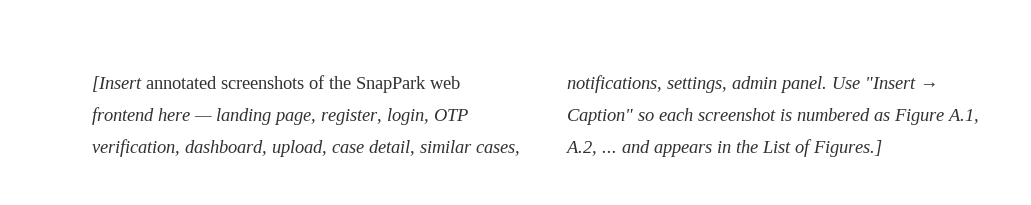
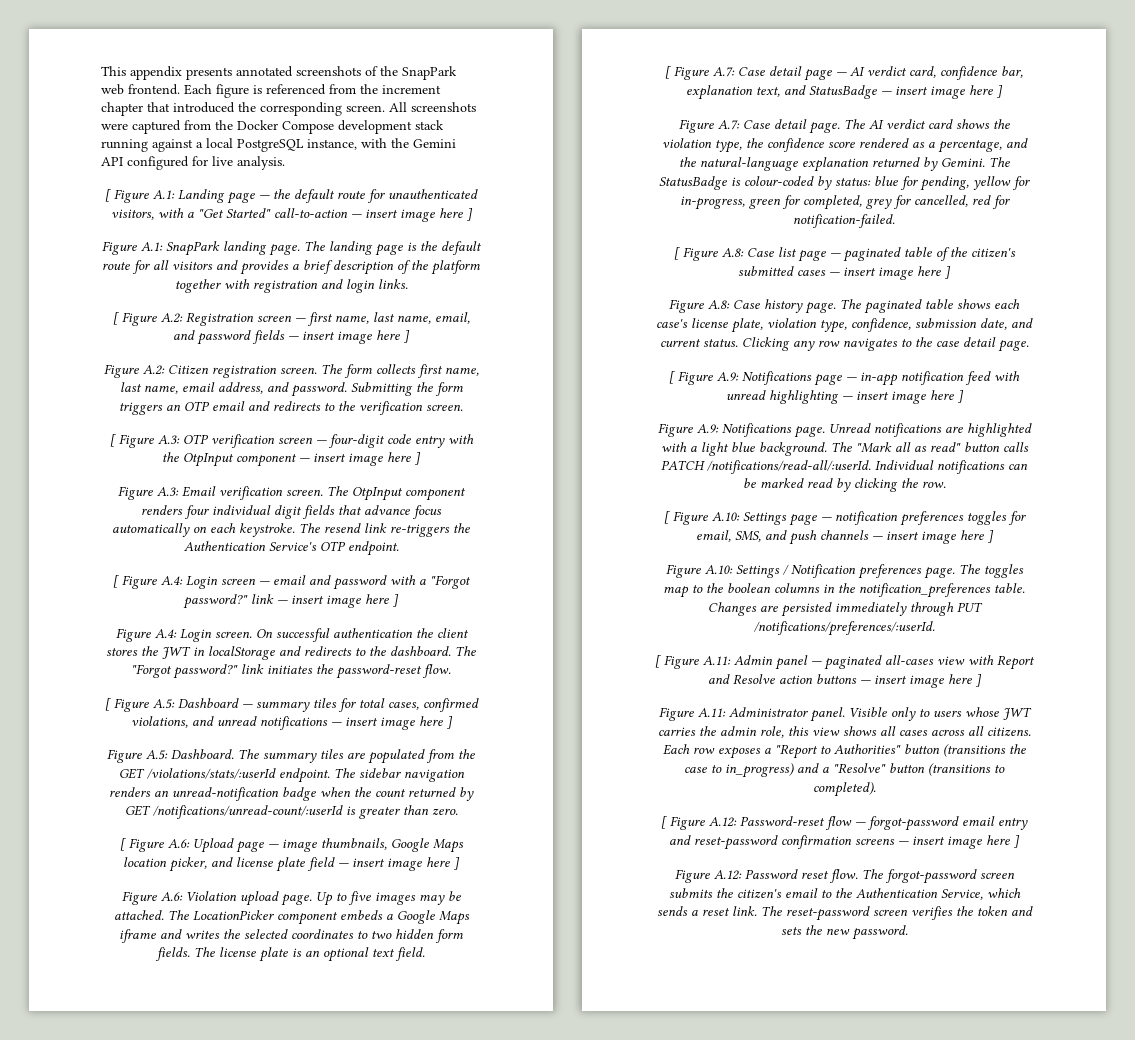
- [Insert annotated screenshots of the SnapPark web frontend here — landing page, register, login, OTP verification, dashboard, upload, case detail, similar cases, notifications, settings, admin panel. Use "Insert → Caption" so each screenshot is numbered as Figure A.1, A.2, ... and appears in the List of Figures.]
+ This appendix presents annotated screenshots of the SnapPark web frontend. Each figure is referenced from the increment chapter that introduced the corresponding screen. All screenshots were captured from the Docker Compose development stack running against a local PostgreSQL instance, with the Gemini API configured for live analysis.
+ [ Figure A.1: Landing page — the default route for unauthenticated visitors, with a "Get Started" call-to-action — insert image here ]
+ Figure A.1: SnapPark landing page. The landing page is the default route for all visitors and provides a brief description of the platform together with registration and login links.
+ [ Figure A.2: Registration screen — first name, last name, email, and password fields — insert image here ]
+ Figure A.2: Citizen registration screen. The form collects first name, last name, email address, and password. Submitting the form triggers an OTP email and redirects to the verification screen.
+ [ Figure A.3: OTP verification screen — four-digit code entry with the OtpInput component — insert image here ]
+ Figure A.3: Email verification screen. The OtpInput component renders four individual digit fields that advance focus automatically on each keystroke. The resend link re-triggers the Authentication Service's OTP endpoint.
+ [ Figure A.4: Login screen — email and password with a "Forgot password?" link — insert image here ]
+ Figure A.4: Login screen. On successful authentication the client stores the JWT in localStorage and redirects to the dashboard. The "Forgot password?" link initiates the password-reset flow.
+ [ Figure A.5: Dashboard — summary tiles for total cases, confirmed violations, and unread notifications — insert image here ]
+ Figure A.5: Dashboard. The summary tiles are populated from the GET /violations/stats/:userId endpoint. The sidebar navigation renders an unread-notification badge when the count returned by GET /notifications/unread-count/:userId is greater than zero.
+ [ Figure A.6: Upload page — image thumbnails, Google Maps location picker, and license plate field — insert image here ]
+ Figure A.6: Violation upload page. Up to five images may be attached. The LocationPicker component embeds a Google Maps iframe and writes the selected coordinates to two hidden form fields. The license plate is an optional text field.
+ [ Figure A.7: Case detail page — AI verdict card, confidence bar, explanation text, and StatusBadge — insert image here ]
+ Figure A.7: Case detail page. The AI verdict card shows the violation type, the confidence score rendered as a percentage, and the natural-language explanation returned by Gemini. The StatusBadge is colour-coded by status: blue for pending, yellow for in-progress, green for completed, grey for cancelled, red for notification-failed.
+ [ Figure A.8: Case list page — paginated table of the citizen's submitted cases — insert image here ]
+ Figure A.8: Case history page. The paginated table shows each case's license plate, violation type, confidence, submission date, and current status. Clicking any row navigates to the case detail page.
+ [ Figure A.9: Notifications page — in-app notification feed with unread highlighting — insert image here ]
+ Figure A.9: Notifications page. Unread notifications are highlighted with a light blue background. The "Mark all as read" button calls PATCH /notifications/read-all/:userId. Individual notifications can be marked read by clicking the row.
+ [ Figure A.10: Settings page — notification preferences toggles for email, SMS, and push channels — insert image here ]
+ Figure A.10: Settings / Notification preferences page. The toggles map to the boolean columns in the notification_preferences table. Changes are persisted immediately through PUT /notifications/preferences/:userId.
+ [ Figure A.11: Admin panel — paginated all-cases view with Report and Resolve action buttons — insert image here ]
+ Figure A.11: Administrator panel. Visible only to users whose JWT carries the admin role, this view shows all cases across all citizens. Each row exposes a "Report to Authorities" button (transitions the case to in_progress) and a "Resolve" button (transitions to completed).
+ [ Figure A.12: Password-reset flow — forgot-password email entry and reset-password confirmation screens — insert image here ]
+ Figure A.12: Password reset flow. The forgot-password screen submits the citizen's email to the Authentication Service, which sends a reset link. The reset-password screen verifies the token and sets the new password.

